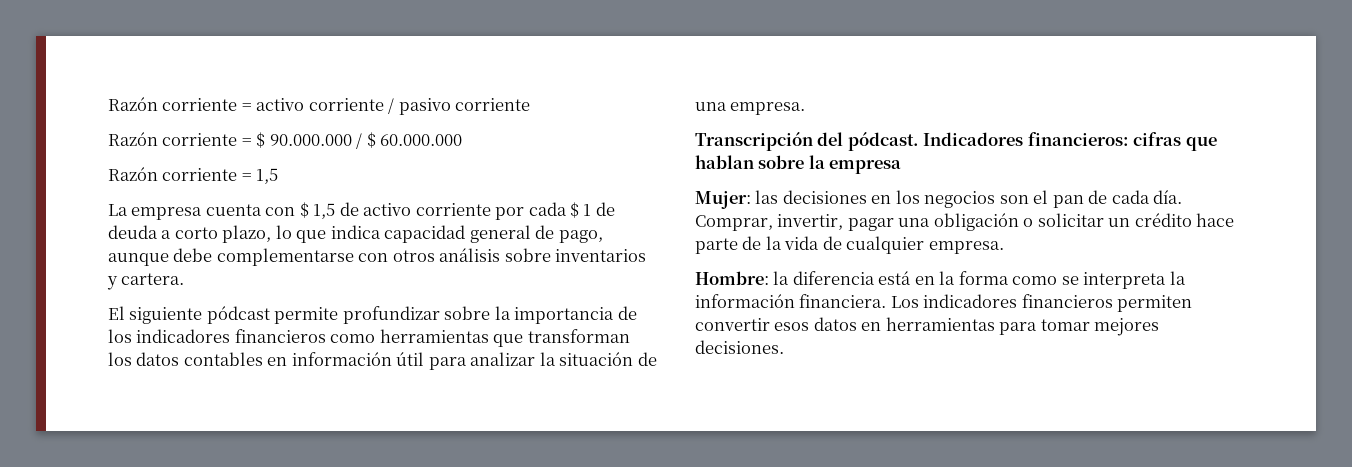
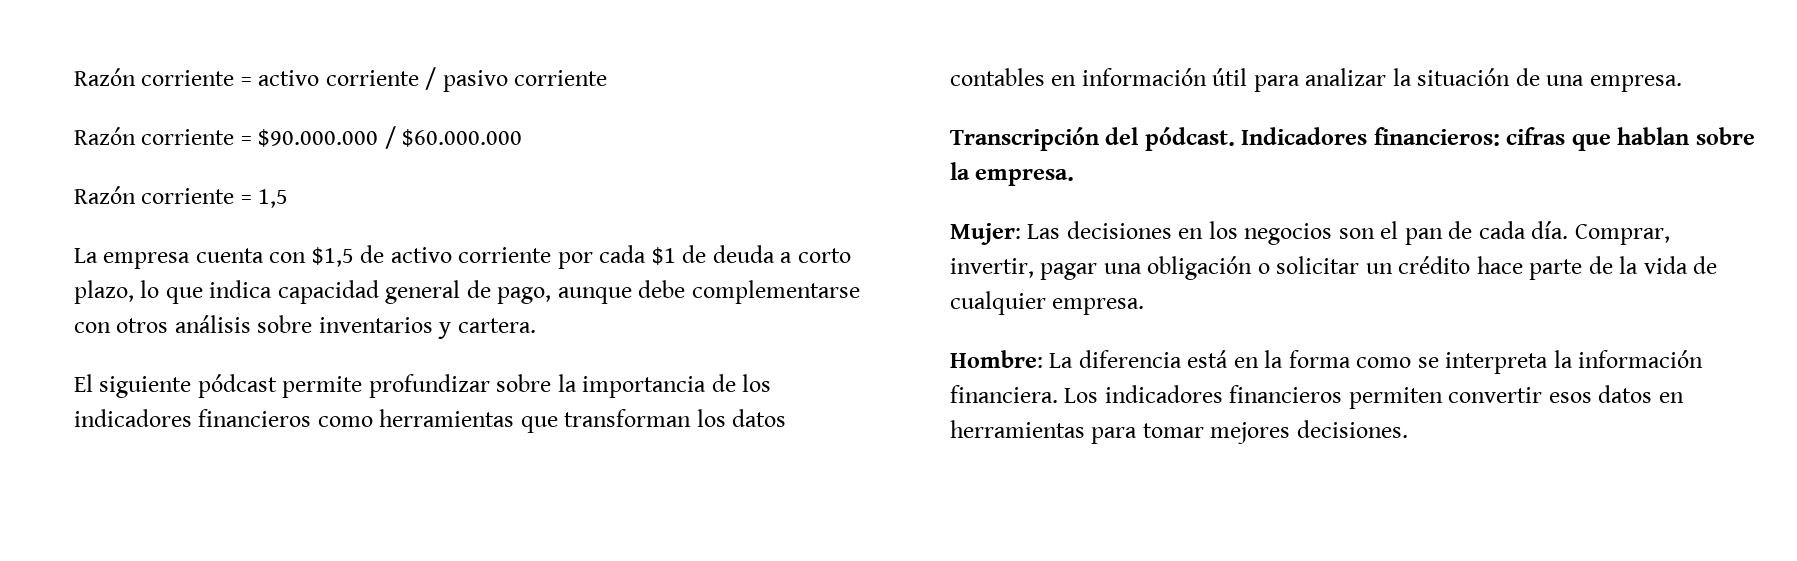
- Razón corriente = $ 90.000.000 / $ 60.000.000
+ Razón corriente = $90.000.000 / $60.000.000
- La empresa cuenta con $ 1,5 de activo corriente por cada $ 1 de deuda a corto plazo, lo que indica capacidad general de pago, aunque debe complementarse con otros análisis sobre inventarios y cartera.
+ La empresa cuenta con $1,5 de activo corriente por cada $1 de deuda a corto plazo, lo que indica capacidad general de pago, aunque debe complementarse con otros análisis sobre inventarios y cartera.
- Indicadores financieros: cifras que hablan sobre la empresa
+ Indicadores financieros: cifras que hablan sobre la empresa.
- Mujer: las decisiones en los negocios son el pan de cada día.
+ Mujer: Las decisiones en los negocios son el pan de cada día.
- Hombre: la diferencia está en la forma como se interpreta la información financiera.
+ Hombre: La diferencia está en la forma como se interpreta la información financiera.

